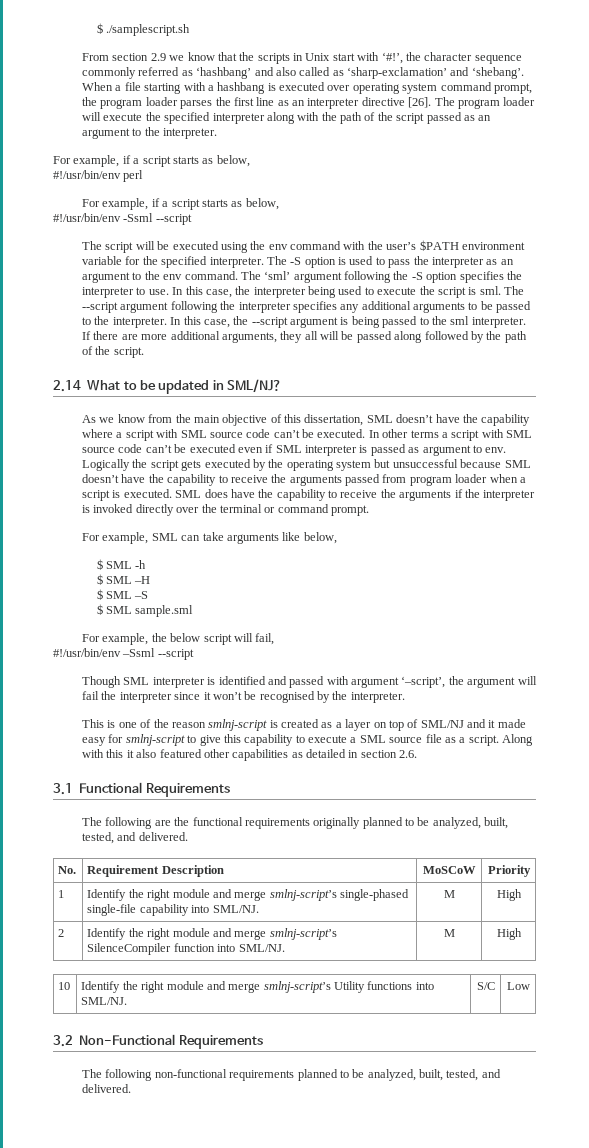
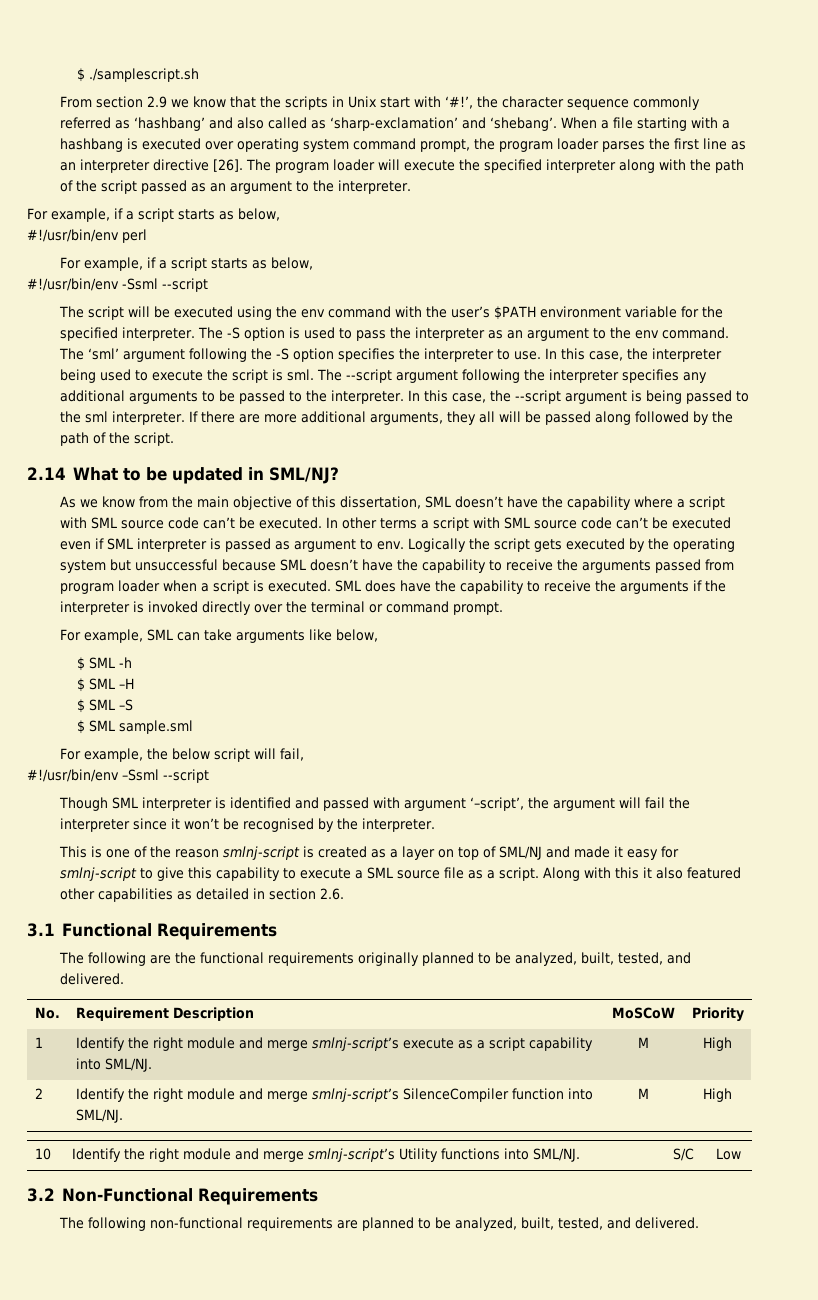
- This is one of the reason smlnj-script is created as a layer on top of SML/NJ and it made easy for smlnj-script to give this capability to execute a SML source file as a script.
+ This is one of the reason smlnj-script is created as a layer on top of SML/NJ and made it easy for smlnj-script to give this capability to execute a SML source file as a script.
- 1 | Identify the right module and merge smlnj-script’s single-phased single-file capability into SML/NJ. | M | High
+ 1 | Identify the right module and merge smlnj-script’s execute as a script capability into SML/NJ. | M | High
- The following non-functional requirements planned to be analyzed, built, tested, and delivered.
+ The following non-functional requirements are planned to be analyzed, built, tested, and delivered.

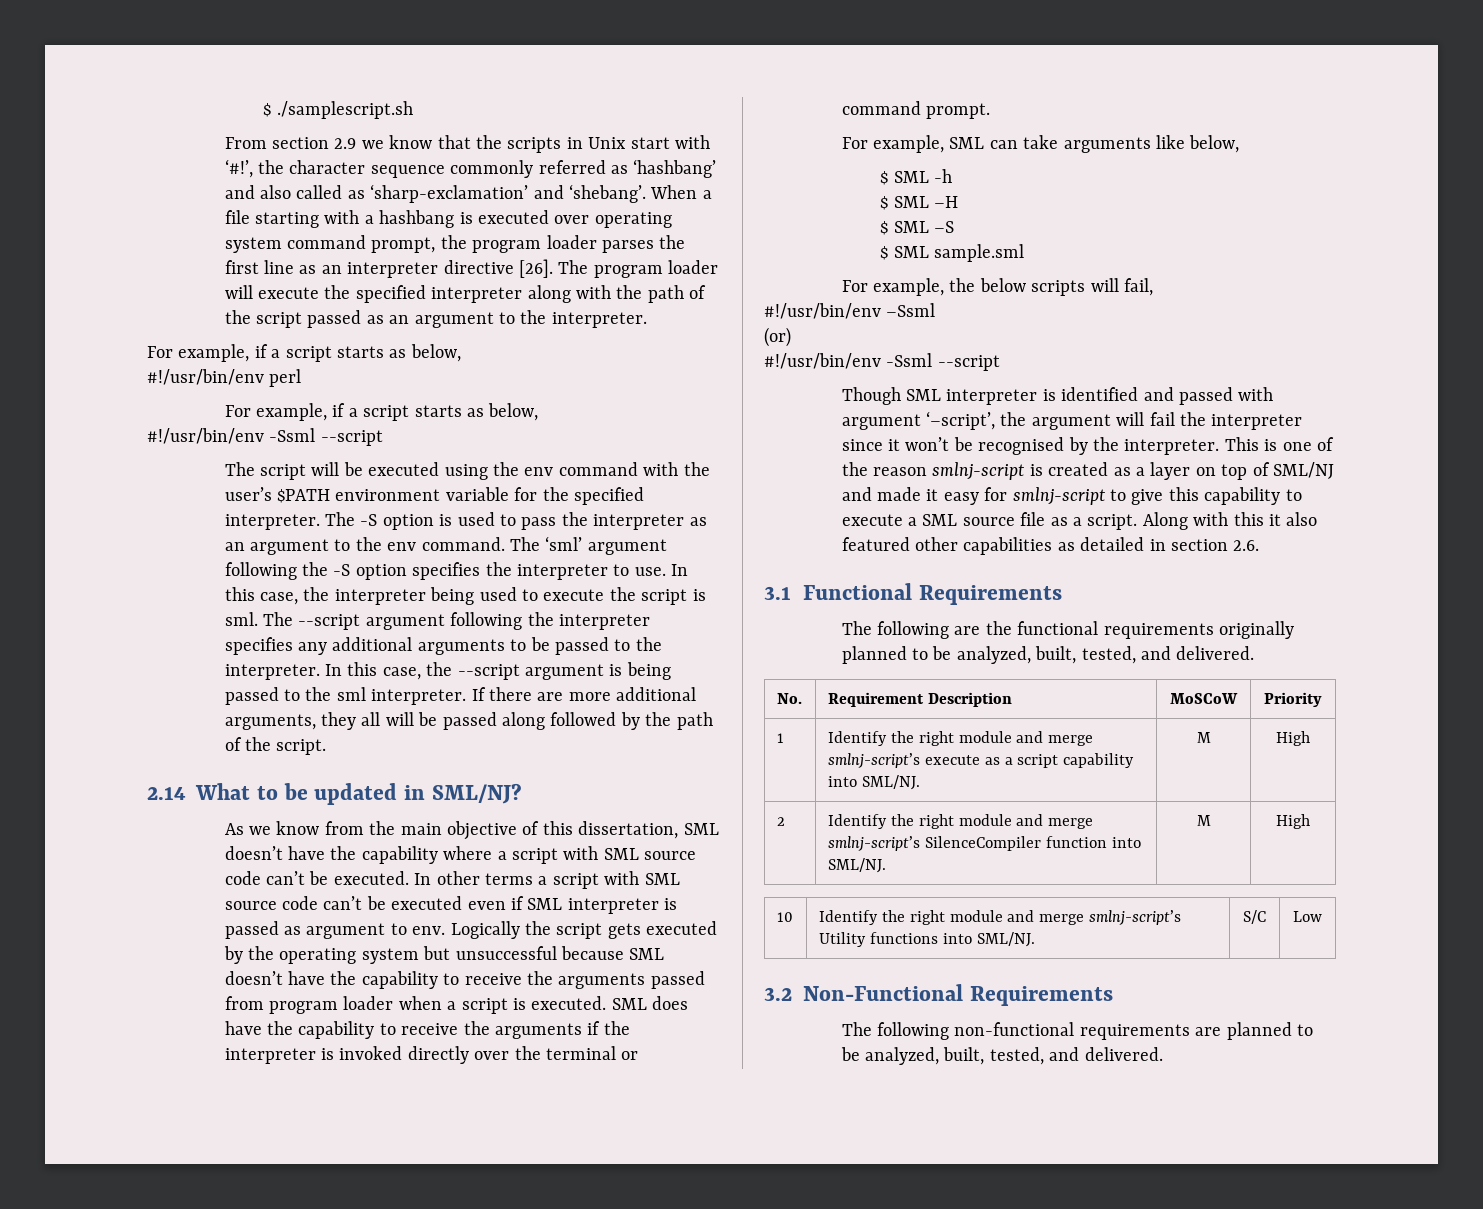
- For example, the below script will fail,
- #!/usr/bin/env –Ssml --script
+ For example, the below scripts will fail,
+ #!/usr/bin/env –Ssml
+ (or)
+ #!/usr/bin/env -Ssml --script
- Though SML interpreter is identified and passed with argument ‘–script’, the argument will fail the interpreter since it won’t be recognised by the interpreter.
- This is one of the reason smlnj-script is created as a layer on top of SML/NJ and made it easy for smlnj-script to give this capability to execute a SML source file as a script.
+ Though SML interpreter is identified and passed with argument ‘–script’, the argument will fail the interpreter since it won’t be recognised by the interpreter. This is one of the reason smlnj-script is created as a layer on top of SML/NJ and made it easy for smlnj-script to give this capability to execute a SML source file as a script.

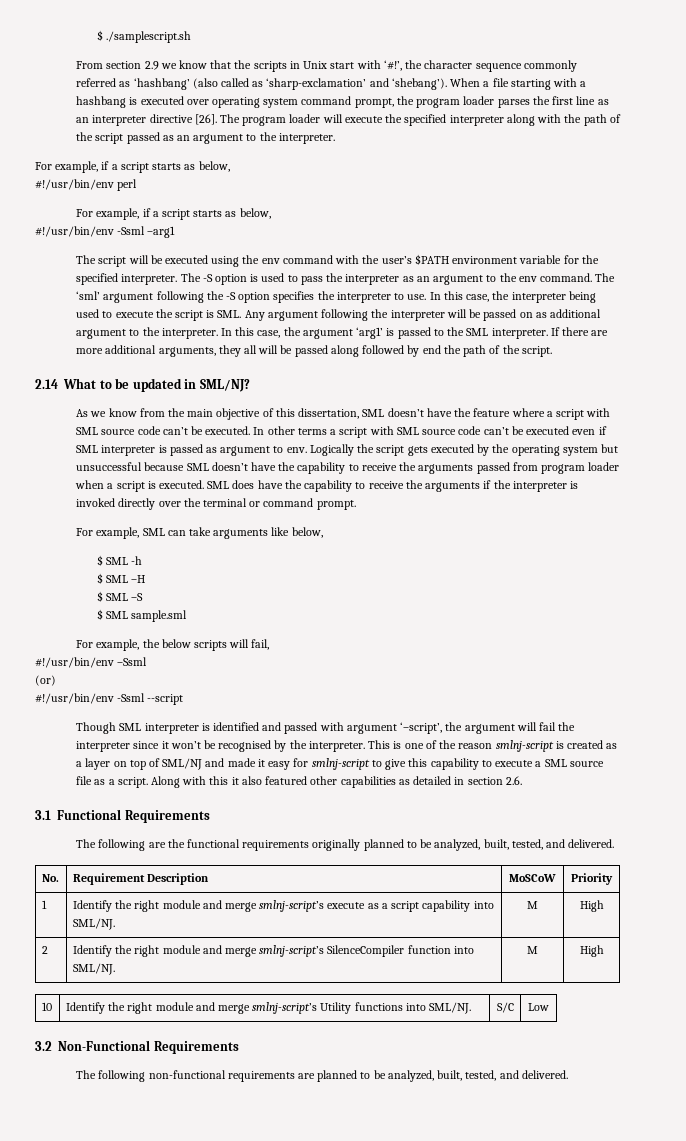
- From section 2.9 we know that the scripts in Unix start with ‘#!’, the character sequence commonly referred as ‘hashbang’ and also called as ‘sharp-exclamation’ and ‘shebang’.
+ From section 2.9 we know that the scripts in Unix start with ‘#!’, the character sequence commonly referred as ‘hashbang’ (also called as ‘sharp-exclamation’ and ‘shebang’).
  #!/usr/bin/env perl
  For example, if a script starts as below,
- #!/usr/bin/env -Ssml --script
+ #!/usr/bin/env -Ssml –arg1
- In this case, the interpreter being used to execute the script is sml. The --script argument following the interpreter specifies any additional arguments to be passed to the interpreter.
+ In this case, the interpreter being used to execute the script is SML. Any argument following the interpreter will be passed on as additional argument to the interpreter.
- In this case, the --script argument is being passed to the sml interpreter.
+ In this case, the argument ‘arg1’ is passed to the SML interpreter.
- If there are more additional arguments, they all will be passed along followed by the path of the script.
+ If there are more additional arguments, they all will be passed along followed by end the path of the script.
- As we know from the main objective of this dissertation, SML doesn’t have the capability where a script with SML source code can’t be executed.
+ As we know from the main objective of this dissertation, SML doesn’t have the feature where a script with SML source code can’t be executed.

